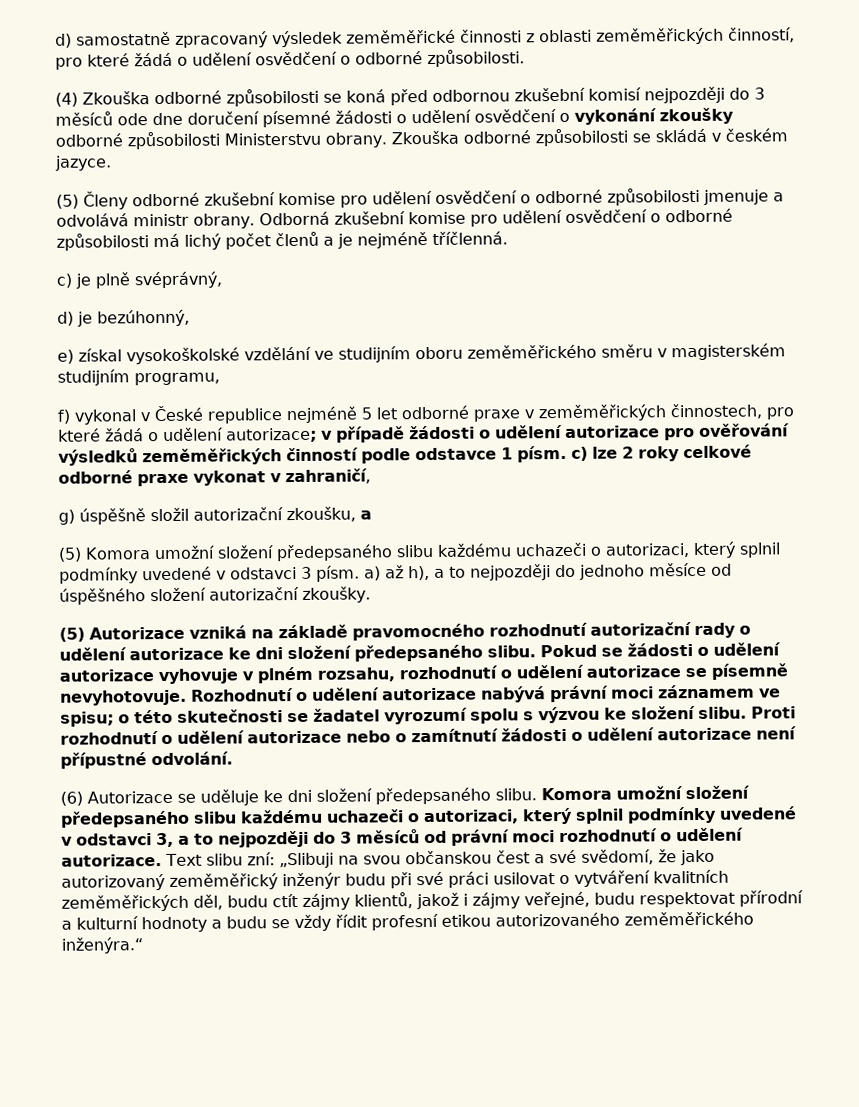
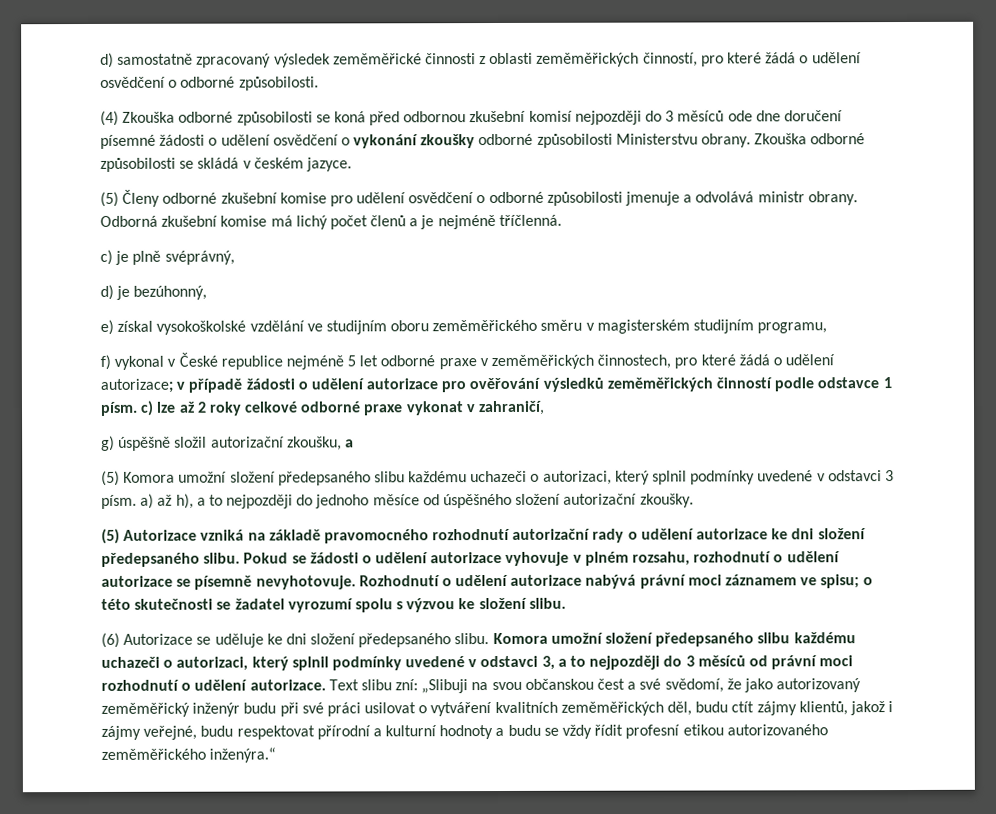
- Odborná zkušební komise pro udělení osvědčení o odborné způsobilosti má lichý počet členů a je nejméně tříčlenná.
+ Odborná zkušební komise má lichý počet členů a je nejméně tříčlenná.
- f) vykonal v České republice nejméně 5 let odborné praxe v zeměměřických činnostech, pro které žádá o udělení autorizace; v případě žádosti o udělení autorizace pro ověřování výsledků zeměměřických činností podle odstavce 1 písm. c) lze 2 roky celkové odborné praxe vykonat v zahraničí,
+ f) vykonal v České republice nejméně 5 let odborné praxe v zeměměřických činnostech, pro které žádá o udělení autorizace; v případě žádosti o udělení autorizace pro ověřování výsledků zeměměřických činností podle odstavce 1 písm. c) lze až 2 roky celkové odborné praxe vykonat v zahraničí,
- Proti rozhodnutí o udělení autorizace nebo o zamítnutí žádosti o udělení autorizace není přípustné odvolání.

